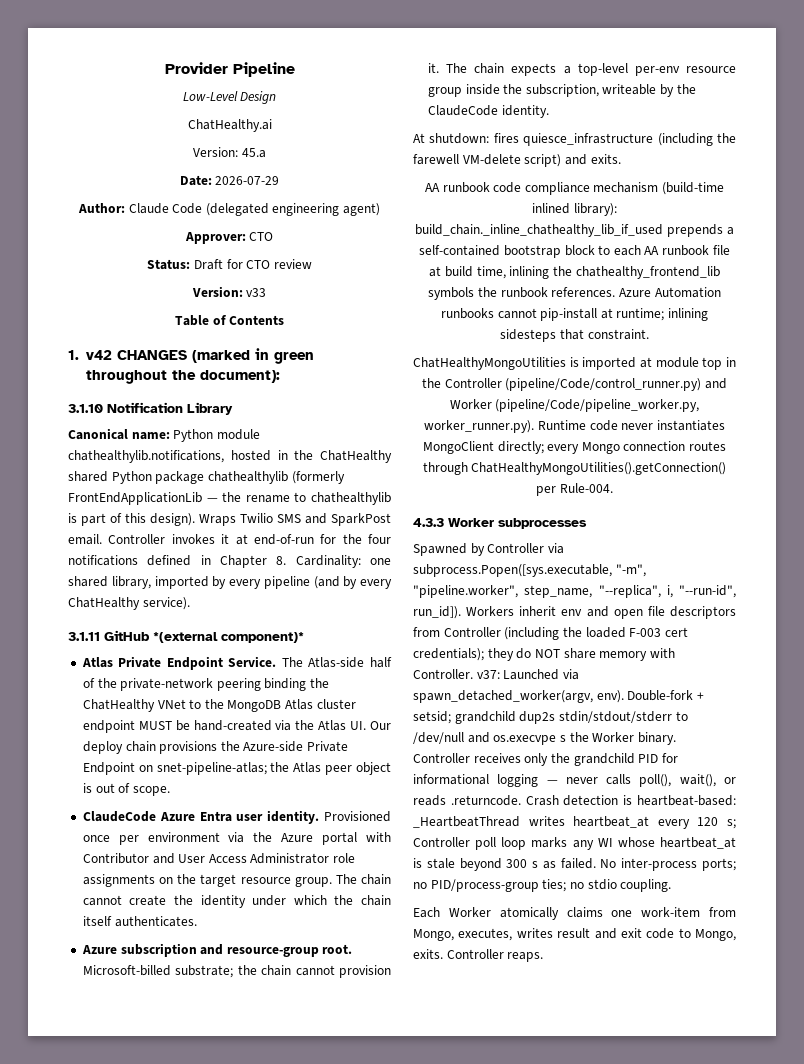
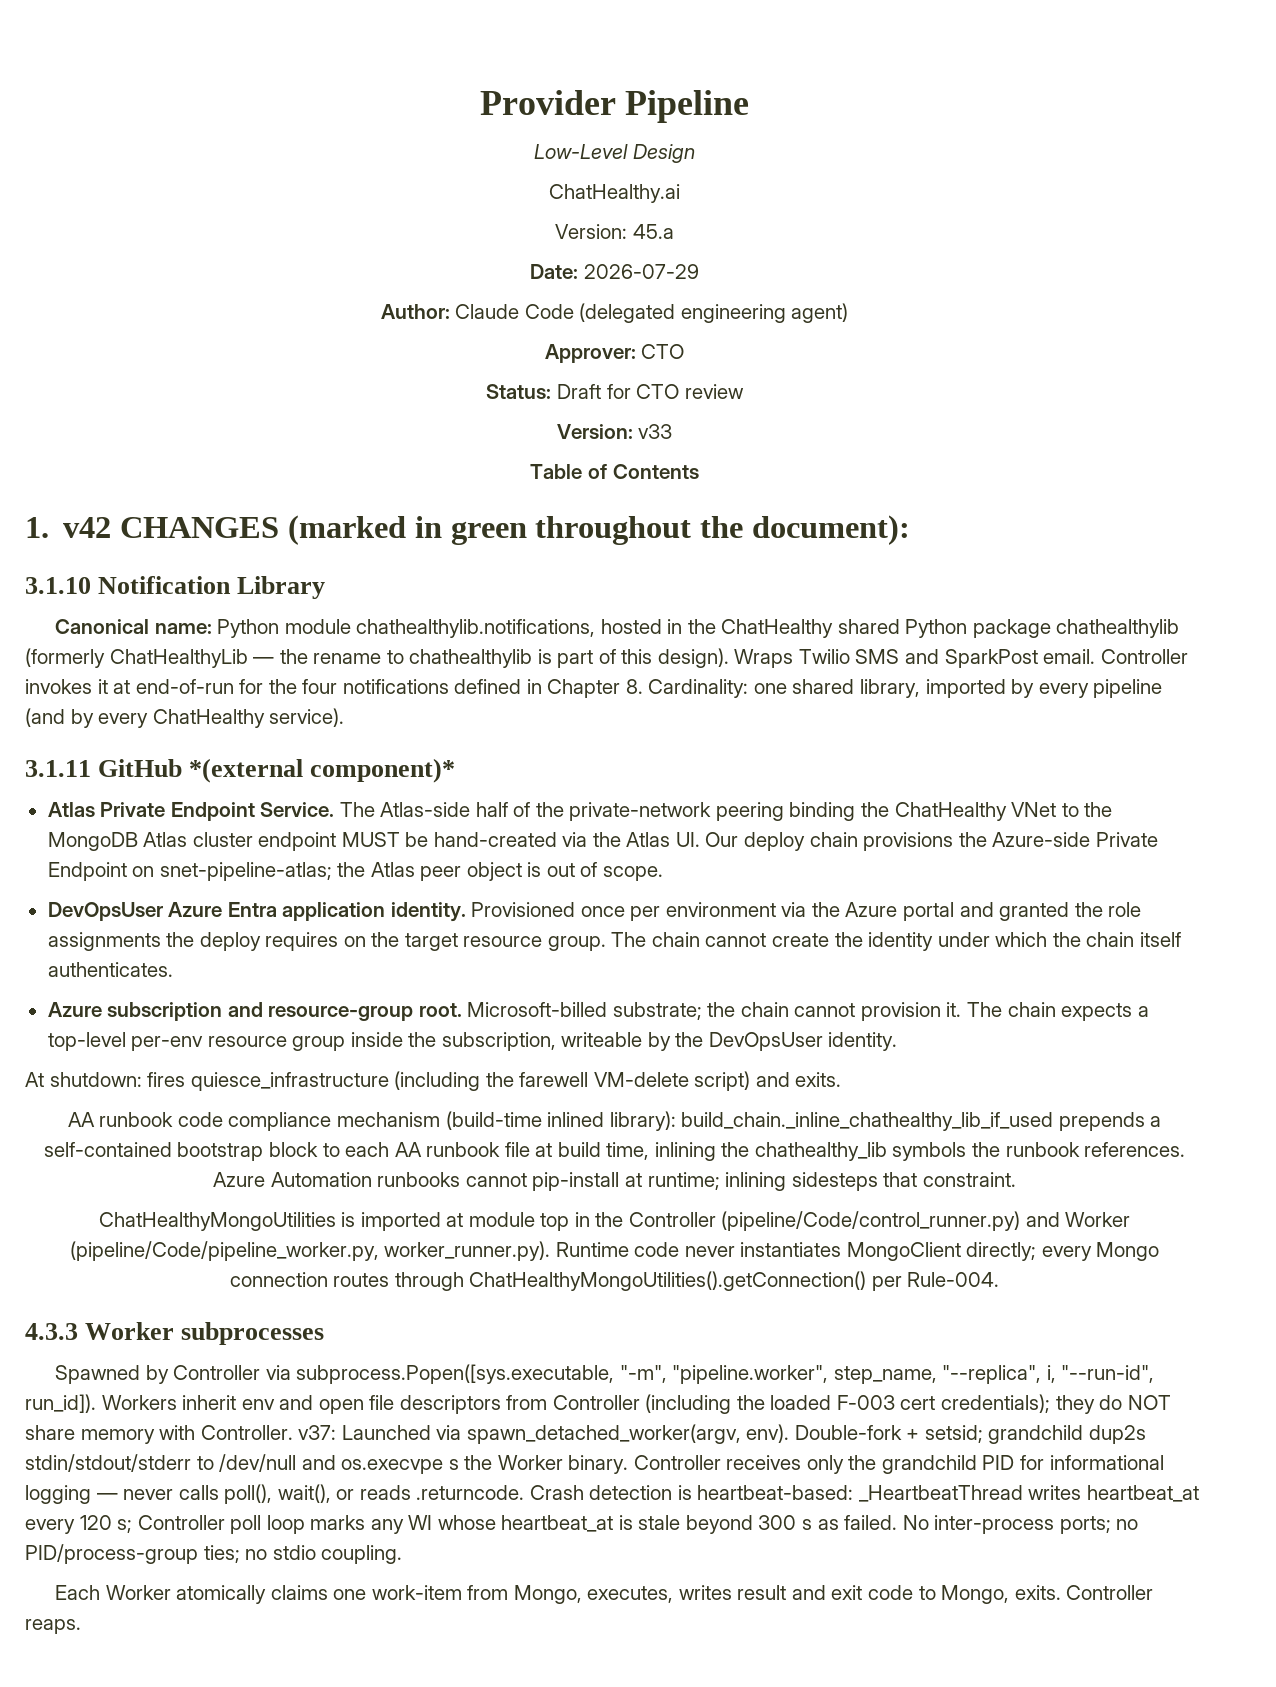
- Canonical name: Python module chathealthylib.notifications, hosted in the ChatHealthy shared Python package chathealthylib (formerly FrontEndApplicationLib — the rename to chathealthylib is part of this design).
+ Canonical name: Python module chathealthylib.notifications, hosted in the ChatHealthy shared Python package chathealthylib (formerly ChatHealthyLib — the rename to chathealthylib is part of this design).
- ClaudeCode Azure Entra user identity.
+ DevOpsUser Azure Entra application identity.
- Provisioned once per environment via the Azure portal with Contributor and User Access Administrator role assignments on the target resource group.
+ Provisioned once per environment via the Azure portal and granted the role assignments the deploy requires on the target resource group.
- The chain expects a top-level per-env resource group inside the subscription, writeable by the ClaudeCode identity.
+ The chain expects a top-level per-env resource group inside the subscription, writeable by the DevOpsUser identity.
- AA runbook code compliance mechanism (build-time inlined library): build_chain._inline_chathealthy_lib_if_used prepends a self-contained bootstrap block to each AA runbook file at build time, inlining the chathealthy_frontend_lib symbols the runbook references.
+ AA runbook code compliance mechanism (build-time inlined library): build_chain._inline_chathealthy_lib_if_used prepends a self-contained bootstrap block to each AA runbook file at build time, inlining the chathealthy_lib symbols the runbook references.

